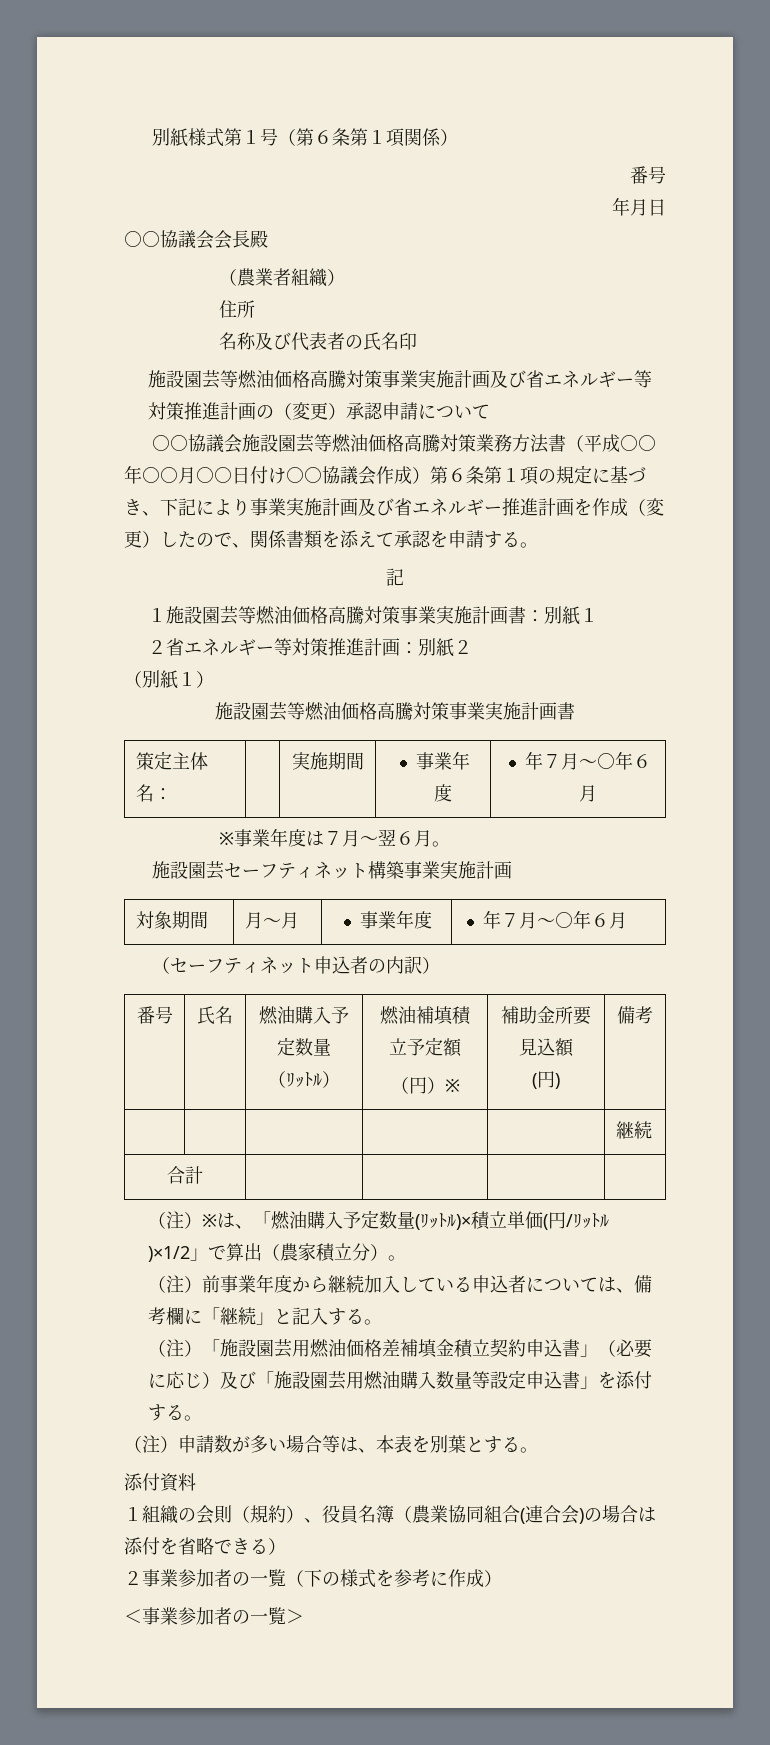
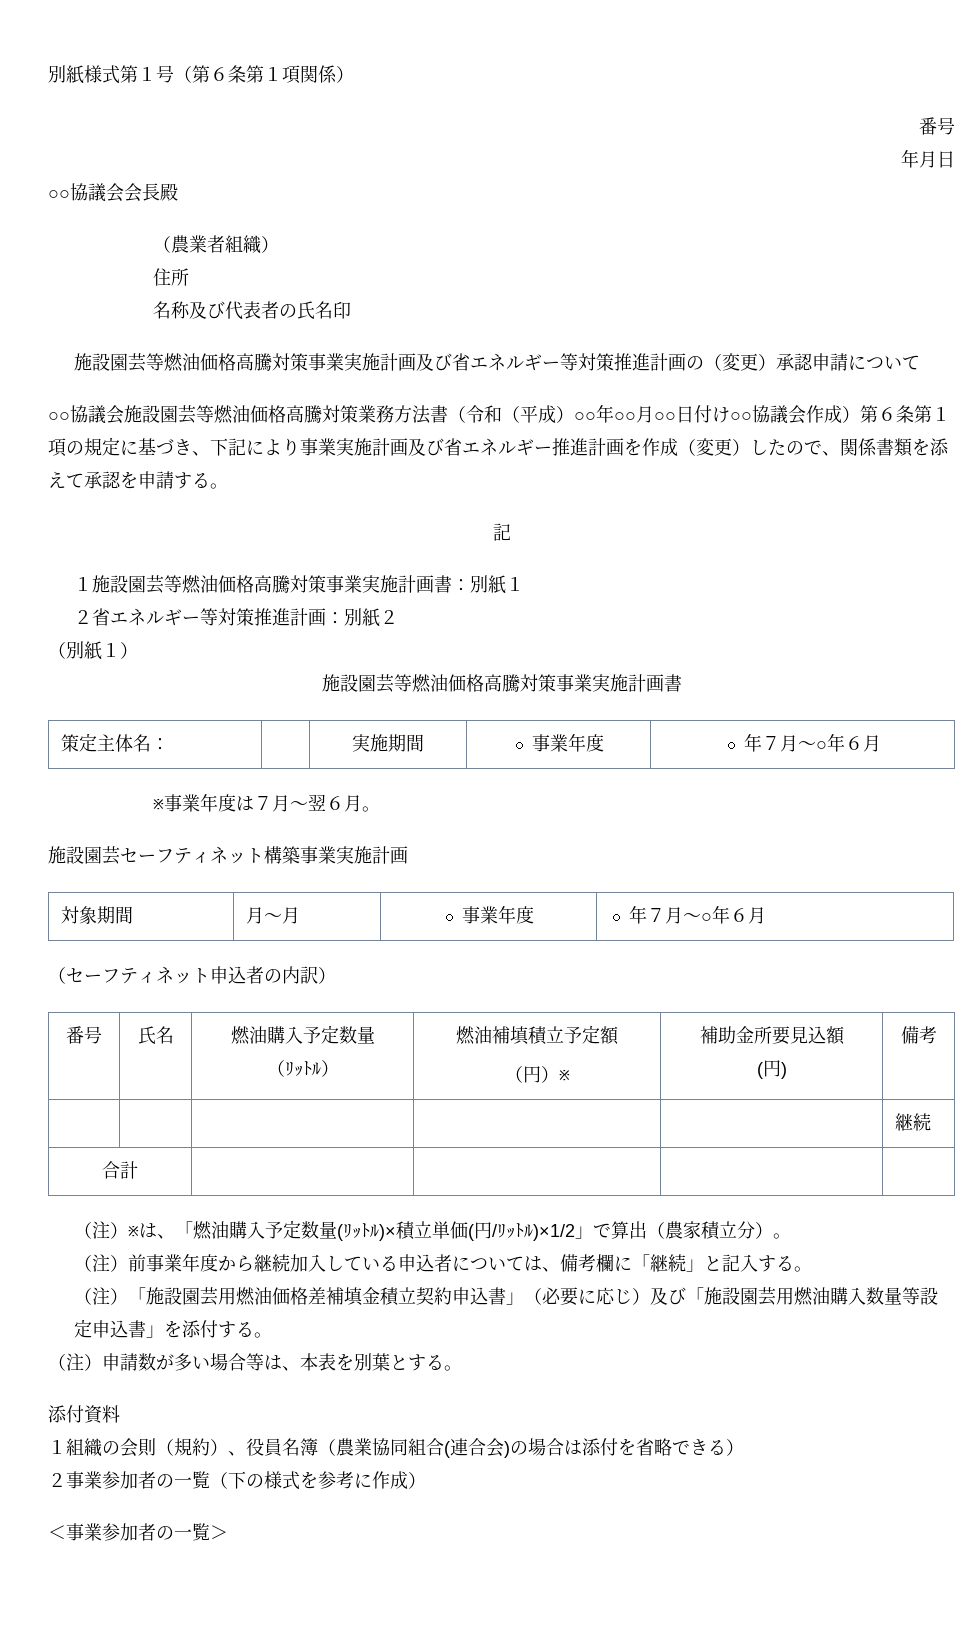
- ○○協議会施設園芸等燃油価格高騰対策業務方法書（平成○○年○○月○○日付け○○協議会作成）第６条第１項の規定に基づき、下記により事業実施計画及び省エネルギー推進計画を作成（変更）したので、関係書類を添えて承認を申請する。
+ ○○協議会施設園芸等燃油価格高騰対策業務方法書（令和（平成）○○年○○月○○日付け○○協議会作成）第６条第１項の規定に基づき、下記により事業実施計画及び省エネルギー推進計画を作成（変更）したので、関係書類を添えて承認を申請する。

